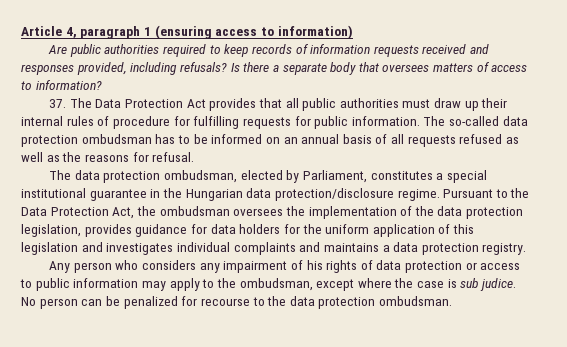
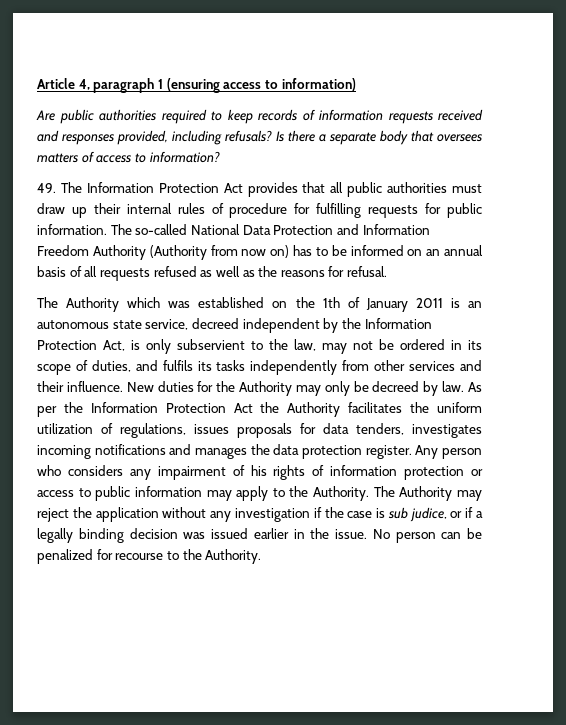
- 37. The Data Protection Act provides that all public authorities must draw up their internal rules of procedure for fulfilling requests for public information.
+ 49. The Information Protection Act provides that all public authorities must draw up their internal rules of procedure for fulfilling requests for public information.
- The so-called data protection ombudsman has to be informed on an annual basis of all requests refused as well as the reasons for refusal.
+ The so-called National Data Protection and Information Freedom Authority (Authority from now on) has to be informed on an annual basis of all requests refused as well as the reasons for refusal.
- The data protection ombudsman, elected by Parliament, constitutes a special institutional guarantee in the Hungarian data protection/disclosure regime. Pursuant to the Data Protection Act, the ombudsman oversees the implementation of the data protection legislation, provides guidance for data holders for the uniform application of this legislation and investigates individual complaints and maintains a data protection registry.
- Any person who considers any impairment of his rights of data protection or access to public information may apply to the ombudsman, except where the case is sub judice.
+ The Authority which was established on the 1th of January 2011 is an autonomous state service, decreed independent by the Information Protection Act, is only subservient to the law, may not be ordered in its scope of duties, and fulfils its tasks independently from other services and their influence. New duties for the Authority may only be decreed by law. As per the Information Protection Act the Authority facilitates the uniform utilization of regulations, issues proposals for data tenders, investigates incoming notifications and manages the data protection register. Any person who considers any impairment of his rights of information protection or access to public information may apply to the Authority. The Authority may reject the application without any investigation if the case is sub judice, or if a legally binding decision was issued earlier in the issue.
- No person can be penalized for recourse to the data protection ombudsman.
+ No person can be penalized for recourse to the Authority.

